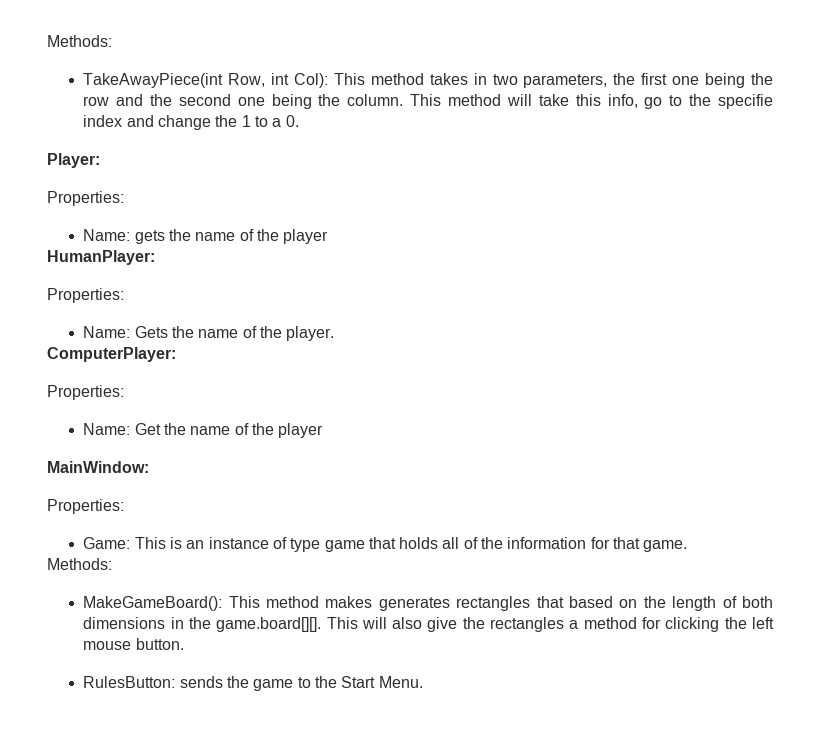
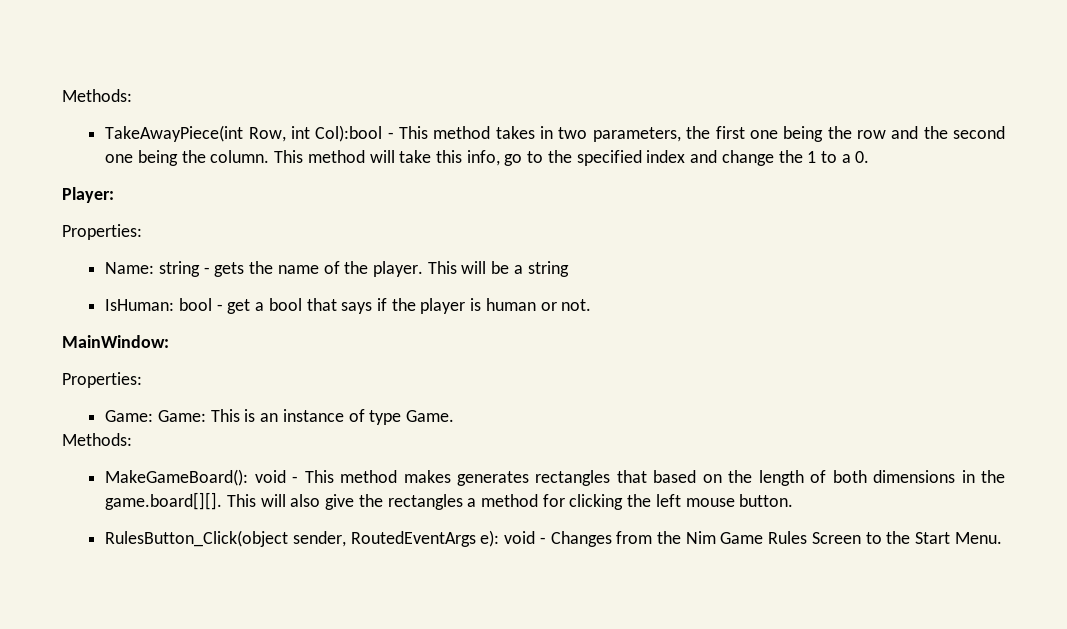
- TakeAwayPiece(int Row, int Col): This method takes in two parameters, the first one being the row and the second one being the column.
+ TakeAwayPiece(int Row, int Col):bool - This method takes in two parameters, the first one being the row and the second one being the column.
- This method will take this info, go to the specifie index and change the 1 to a 0.
+ This method will take this info, go to the specified index and change the 1 to a 0.
- Name: gets the name of the player
- HumanPlayer:
- Properties:
- Name: Gets the name of the player.
- ComputerPlayer:
- Properties:
- Name: Get the name of the player
+ Name: string - gets the name of the player. This will be a string
+ IsHuman: bool - get a bool that says if the player is human or not.
- Game: This is an instance of type game that holds all of the information for that game.
+ Game: Game: This is an instance of type Game.
- MakeGameBoard(): This method makes generates rectangles that based on the length of both dimensions in the game.board[][]. This will also give the rectangles a method for clicking the left mouse button.
+ MakeGameBoard(): void - This method makes generates rectangles that based on the length of both dimensions in the game.board[][]. This will also give the rectangles a method for clicking the left mouse button.
- RulesButton: sends the game to the Start Menu.
+ RulesButton_Click(object sender, RoutedEventArgs e): void - Changes from the Nim Game Rules Screen to the Start Menu.

